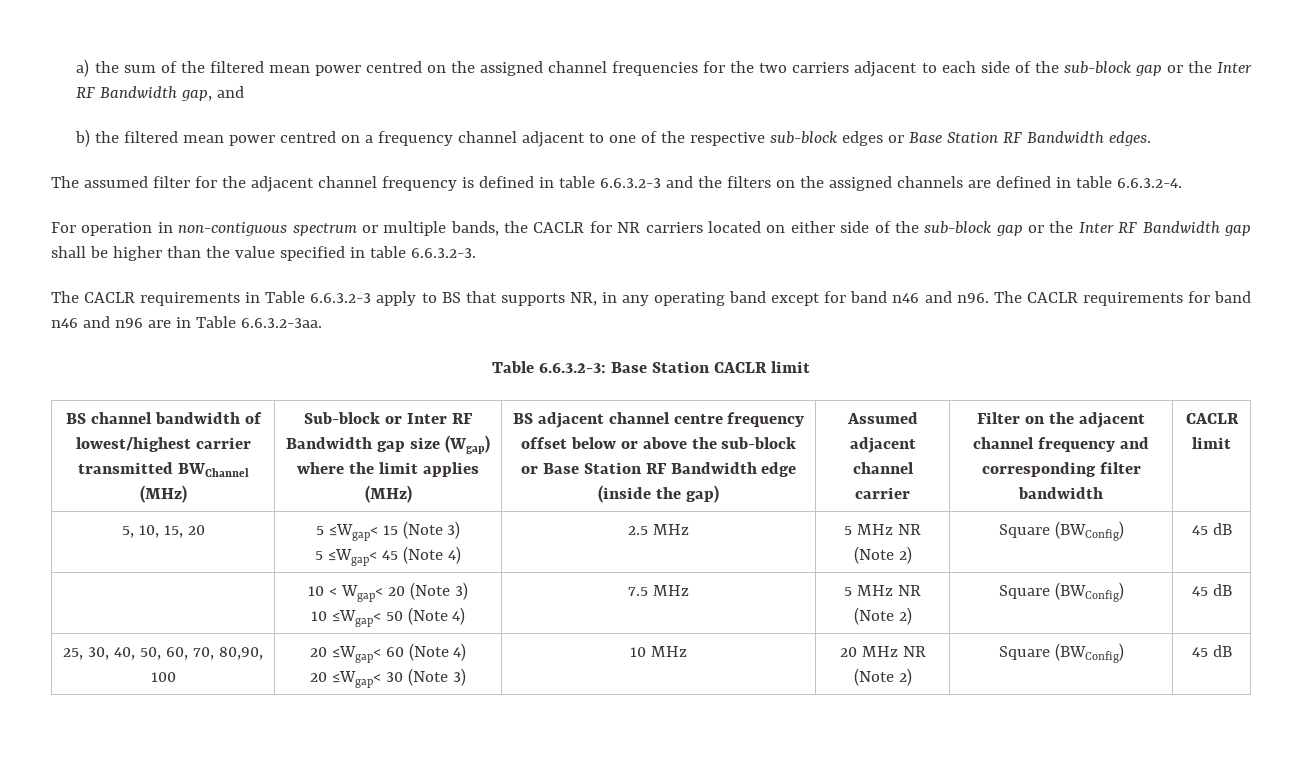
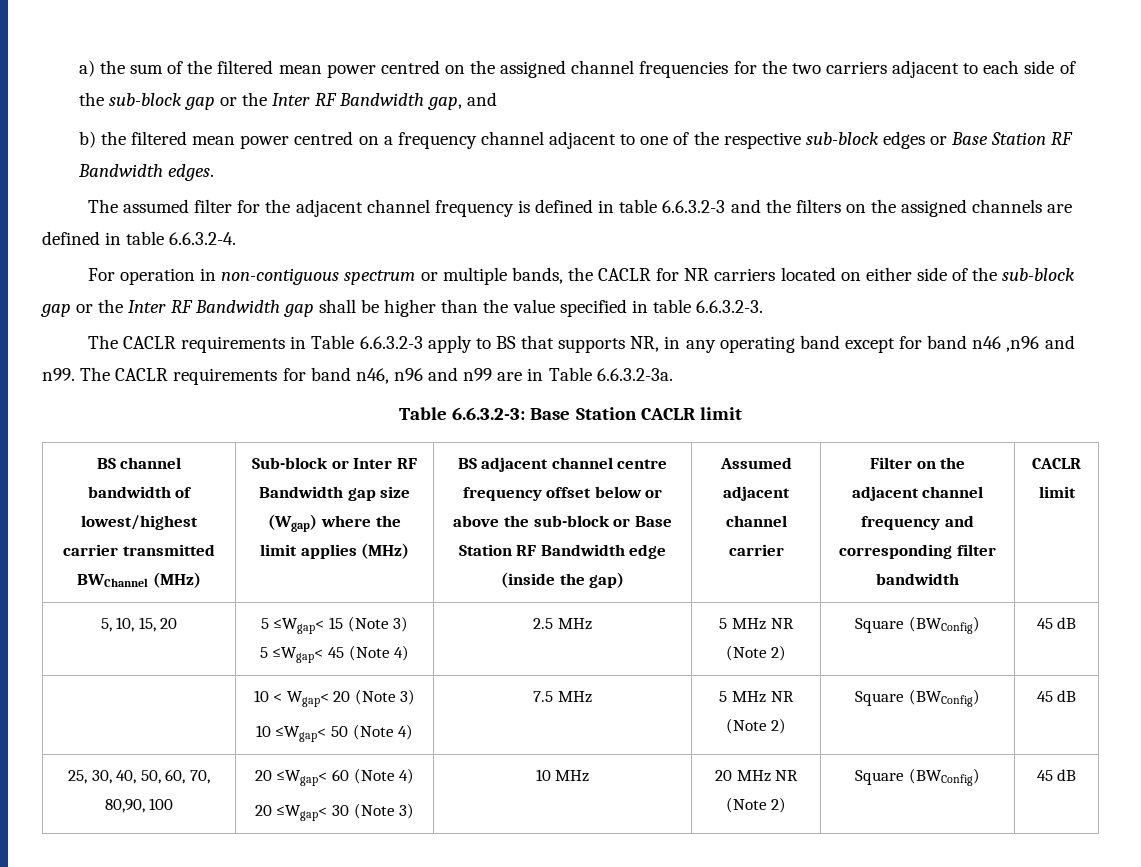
- The CACLR requirements in Table 6.6.3.2-3 apply to BS that supports NR, in any operating band except for band n46 and n96.
+ The CACLR requirements in Table 6.6.3.2-3 apply to BS that supports NR, in any operating band except for band n46 ,n96 and n99.
- The CACLR requirements for band n46 and n96 are in Table 6.6.3.2-3aa.
+ The CACLR requirements for band n46, n96 and n99 are in Table 6.6.3.2-3a.

